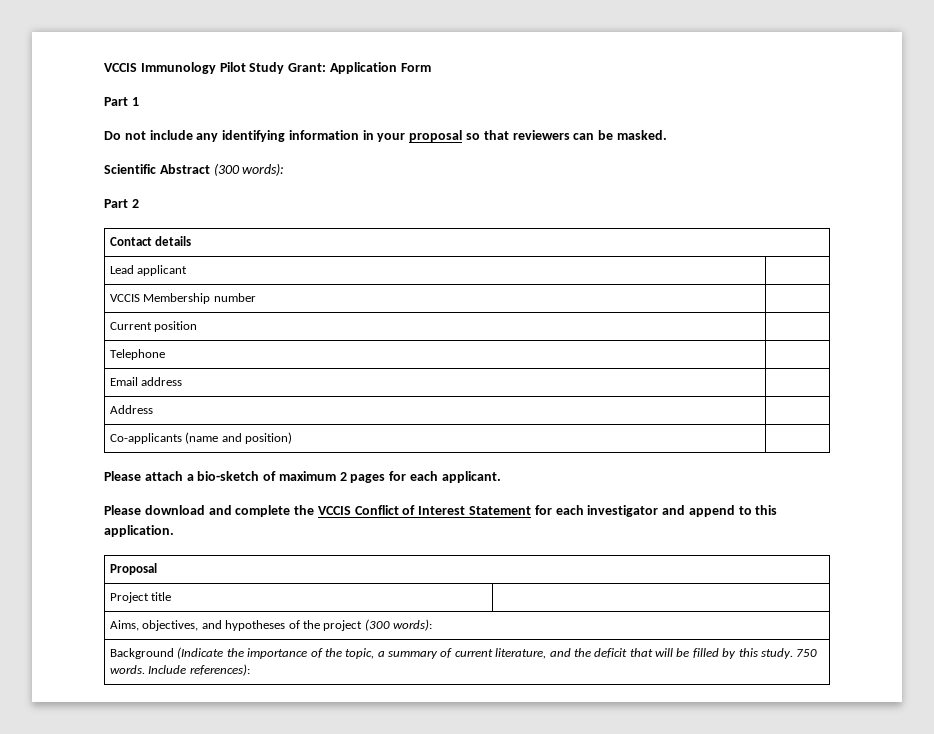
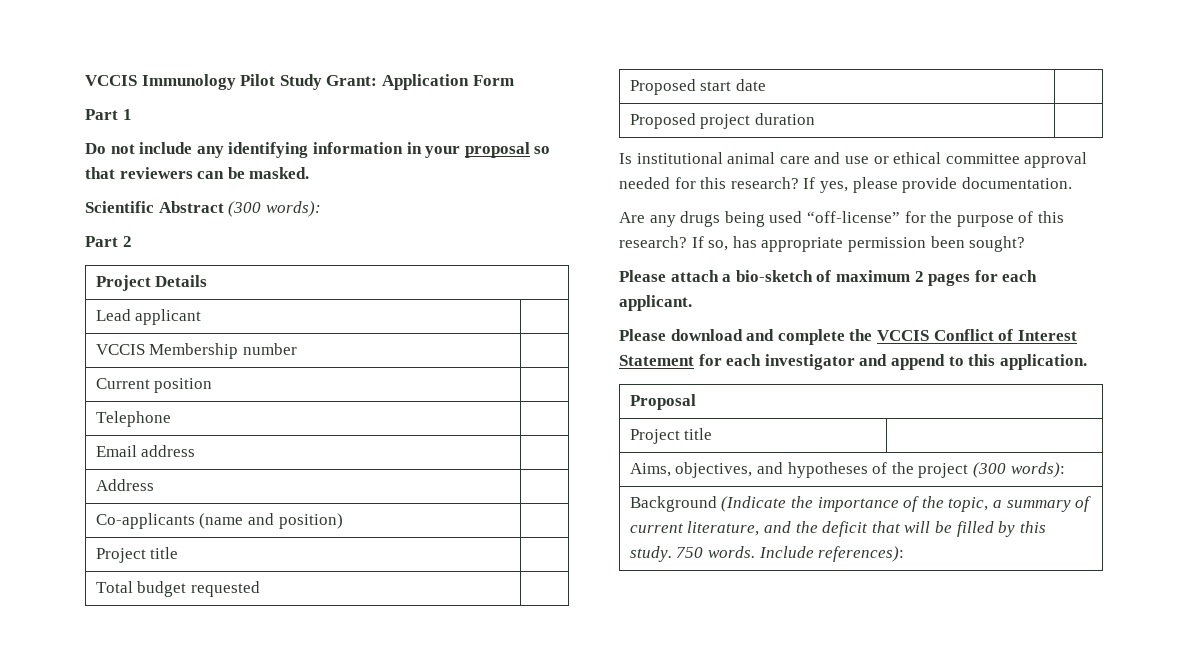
- Contact details
+ Project Details
  Co-applicants (name and position) |
+ Project title |
+ Total budget requested |
+ Proposed start date |
+ Proposed project duration |
+ Is institutional animal care and use or ethical committee approval needed for this research? If yes, please provide documentation.
+ Are any drugs being used “off-license” for the purpose of this research? If so, has appropriate permission been sought?

